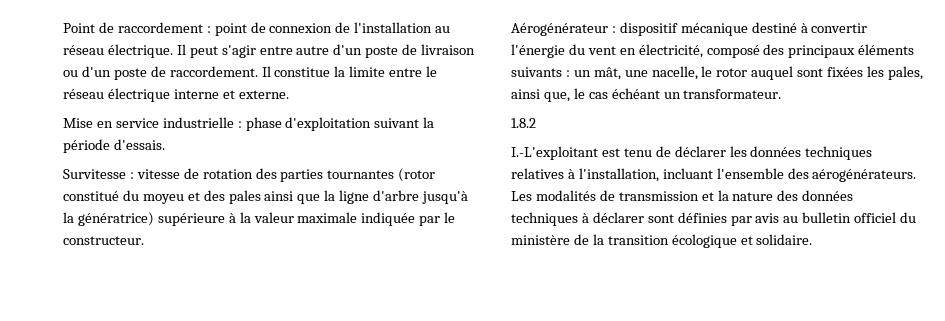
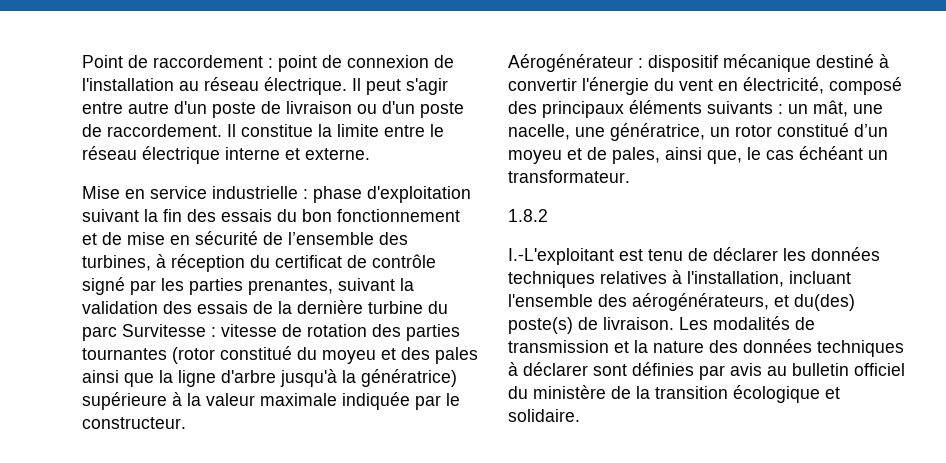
- Mise en service industrielle : phase d'exploitation suivant la période d'essais.
- Survitesse : vitesse de rotation des parties tournantes (rotor constitué du moyeu et des pales ainsi que la ligne d'arbre jusqu'à la génératrice) supérieure à la valeur maximale indiquée par le constructeur.
+ Mise en service industrielle : phase d'exploitation suivant la fin des essais du bon fonctionnement et de mise en sécurité de l’ensemble des turbines, à réception du certificat de contrôle signé par les parties prenantes, suivant la validation des essais de la dernière turbine du parc Survitesse : vitesse de rotation des parties tournantes (rotor constitué du moyeu et des pales ainsi que la ligne d'arbre jusqu'à la génératrice) supérieure à la valeur maximale indiquée par le constructeur.
- Aérogénérateur : dispositif mécanique destiné à convertir l'énergie du vent en électricité, composé des principaux éléments suivants : un mât, une nacelle, le rotor auquel sont fixées les pales, ainsi que, le cas échéant un transformateur.
+ Aérogénérateur : dispositif mécanique destiné à convertir l'énergie du vent en électricité, composé des principaux éléments suivants : un mât, une nacelle, une génératrice, un rotor constitué d’un moyeu et de pales, ainsi que, le cas échéant un transformateur.
- I.-L'exploitant est tenu de déclarer les données techniques relatives à l'installation, incluant l'ensemble des aérogénérateurs.
+ I.-L'exploitant est tenu de déclarer les données techniques relatives à l'installation, incluant l'ensemble des aérogénérateurs, et du(des) poste(s) de livraison.

